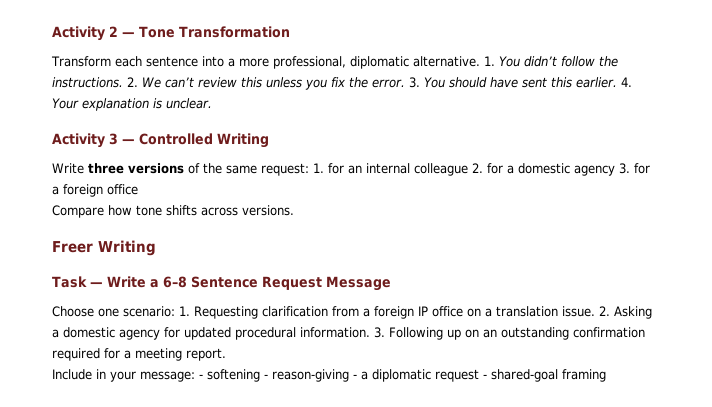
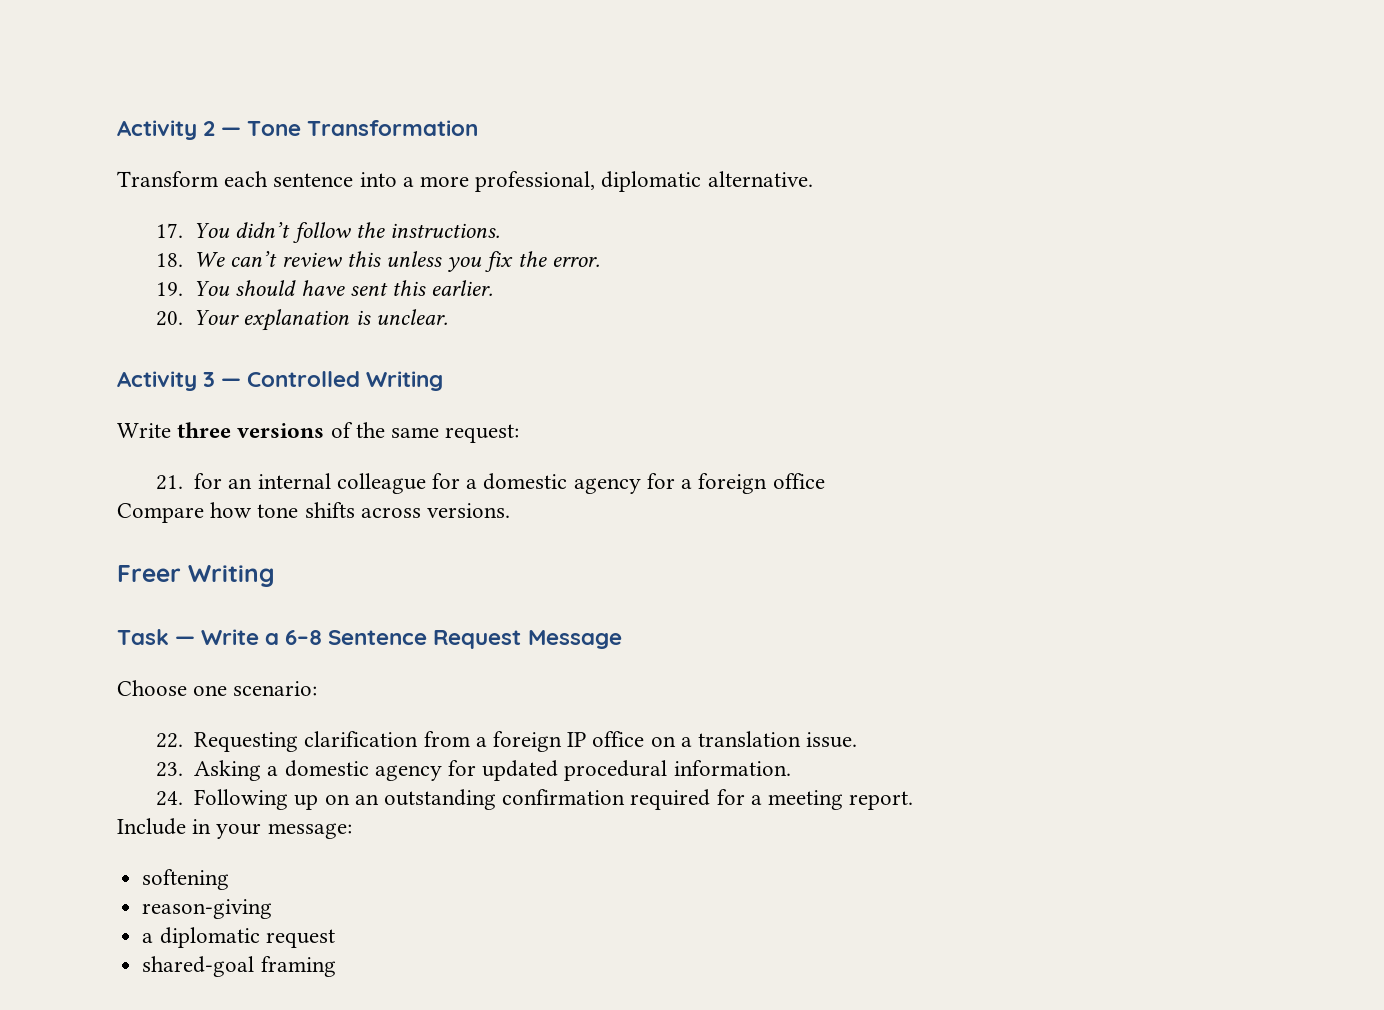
- Transform each sentence into a more professional, diplomatic alternative. 1. You didn’t follow the instructions. 2. We can’t review this unless you fix the error. 3. You should have sent this earlier. 4. Your explanation is unclear.
+ Transform each sentence into a more professional, diplomatic alternative.
+ 17. You didn’t follow the instructions.
+ 18. We can’t review this unless you fix the error.
+ 19. You should have sent this earlier.
+ 20. Your explanation is unclear.
- Write three versions of the same request: 1. for an internal colleague 2. for a domestic agency 3. for a foreign office
+ Write three versions of the same request:
+ 21. for an internal colleague for a domestic agency for a foreign office
- Choose one scenario: 1. Requesting clarification from a foreign IP office on a translation issue. 2. Asking a domestic agency for updated procedural information. 3. Following up on an outstanding confirmation required for a meeting report.
+ Choose one scenario:
+ 22. Requesting clarification from a foreign IP office on a translation issue.
+ 23. Asking a domestic agency for updated procedural information.
+ 24. Following up on an outstanding confirmation required for a meeting report.
- Include in your message: - softening - reason-giving - a diplomatic request - shared-goal framing
+ Include in your message:
+ softening
+ reason-giving
+ a diplomatic request
+ shared-goal framing

